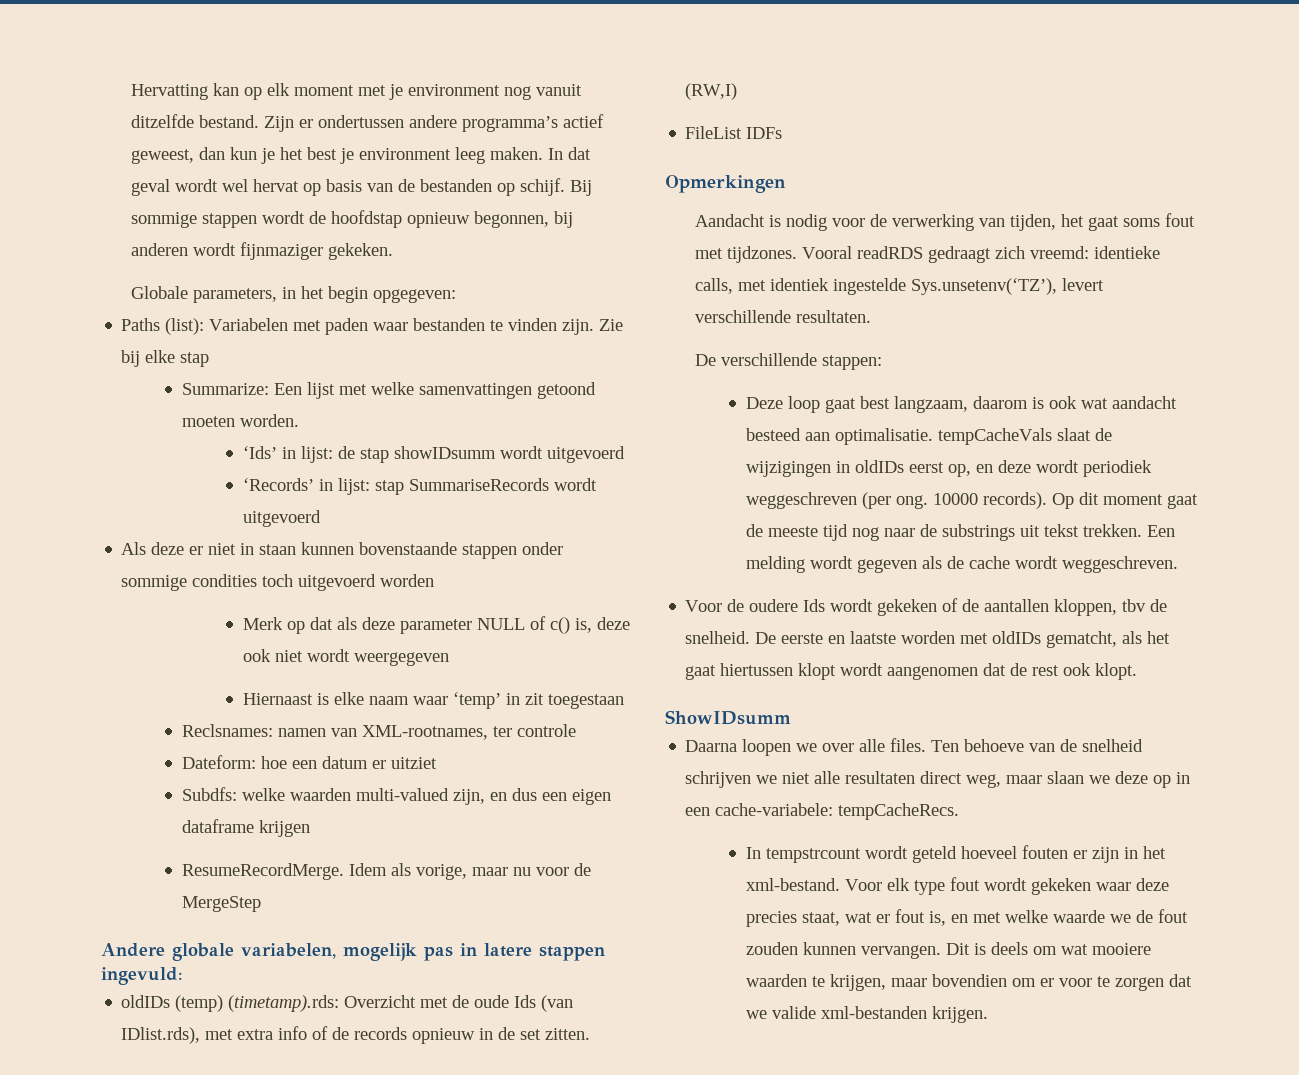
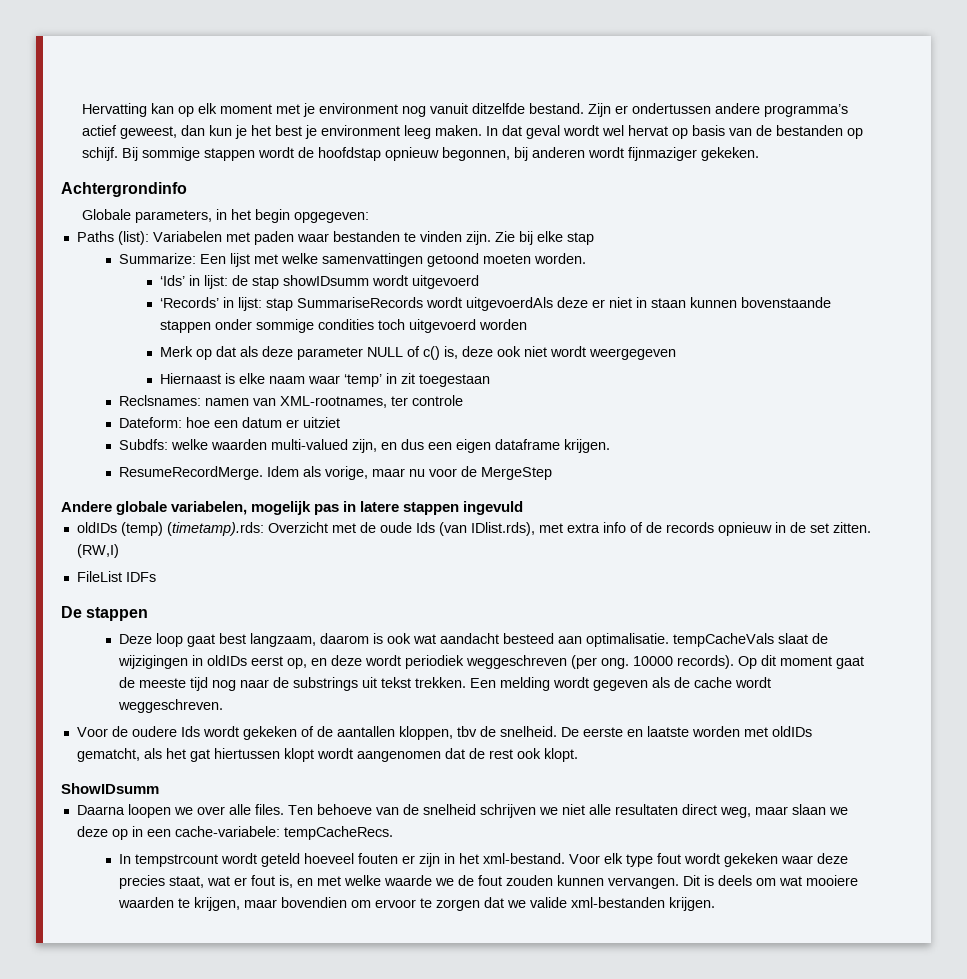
+ Achtergrondinfo
- ‘Records’ in lijst: stap SummariseRecords wordt uitgevoerd
- Als deze er niet in staan kunnen bovenstaande stappen onder sommige condities toch uitgevoerd worden
+ ‘Records’ in lijst: stap SummariseRecords wordt uitgevoerdAls deze er niet in staan kunnen bovenstaande stappen onder sommige condities toch uitgevoerd worden
- Subdfs: welke waarden multi-valued zijn, en dus een eigen dataframe krijgen
+ Subdfs: welke waarden multi-valued zijn, en dus een eigen dataframe krijgen.
- Andere globale variabelen, mogelijk pas in latere stappen ingevuld:
+ Andere globale variabelen, mogelijk pas in latere stappen ingevuld
- Opmerkingen
- Aandacht is nodig voor de verwerking van tijden, het gaat soms fout met tijdzones. Vooral readRDS gedraagt zich vreemd: identieke calls, met identiek ingestelde Sys.unsetenv(‘TZ’), levert verschillende resultaten.
- De verschillende stappen:
+ De stappen
- De eerste en laatste worden met oldIDs gematcht, als het gaat hiertussen klopt wordt aangenomen dat de rest ook klopt.
+ De eerste en laatste worden met oldIDs gematcht, als het gat hiertussen klopt wordt aangenomen dat de rest ook klopt.
- Dit is deels om wat mooiere waarden te krijgen, maar bovendien om er voor te zorgen dat we valide xml-bestanden krijgen.
+ Dit is deels om wat mooiere waarden te krijgen, maar bovendien om ervoor te zorgen dat we valide xml-bestanden krijgen.

